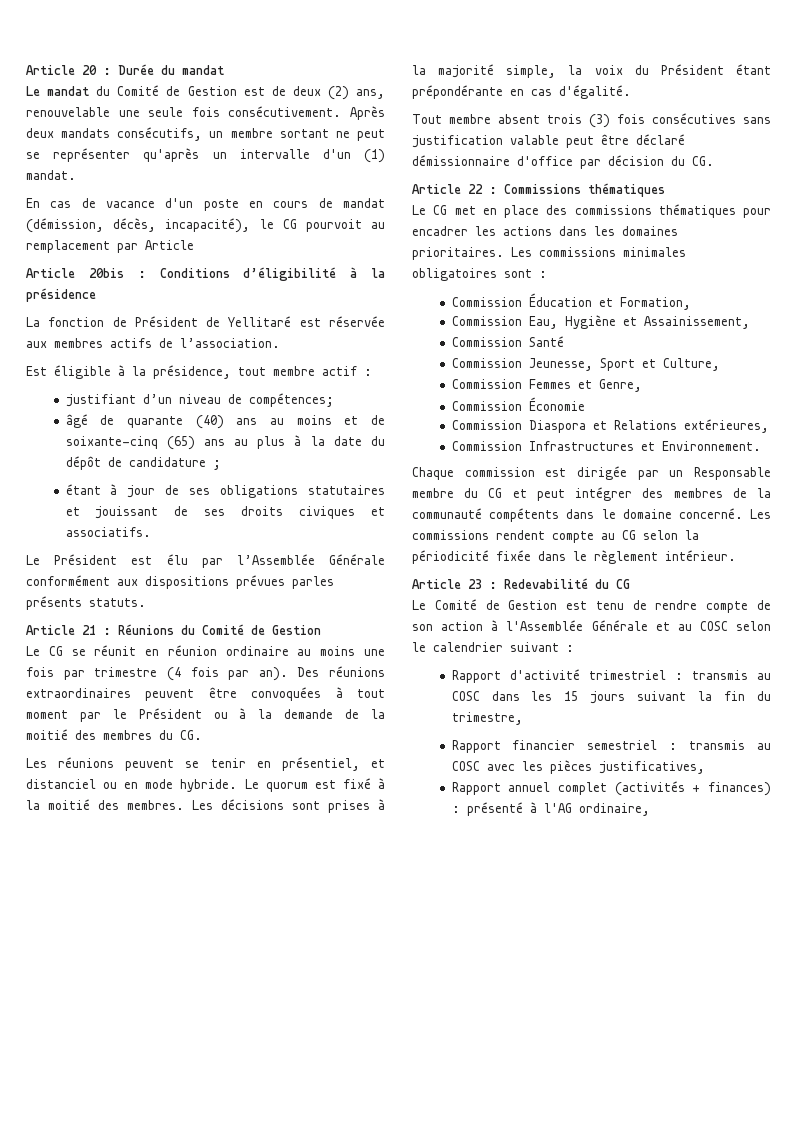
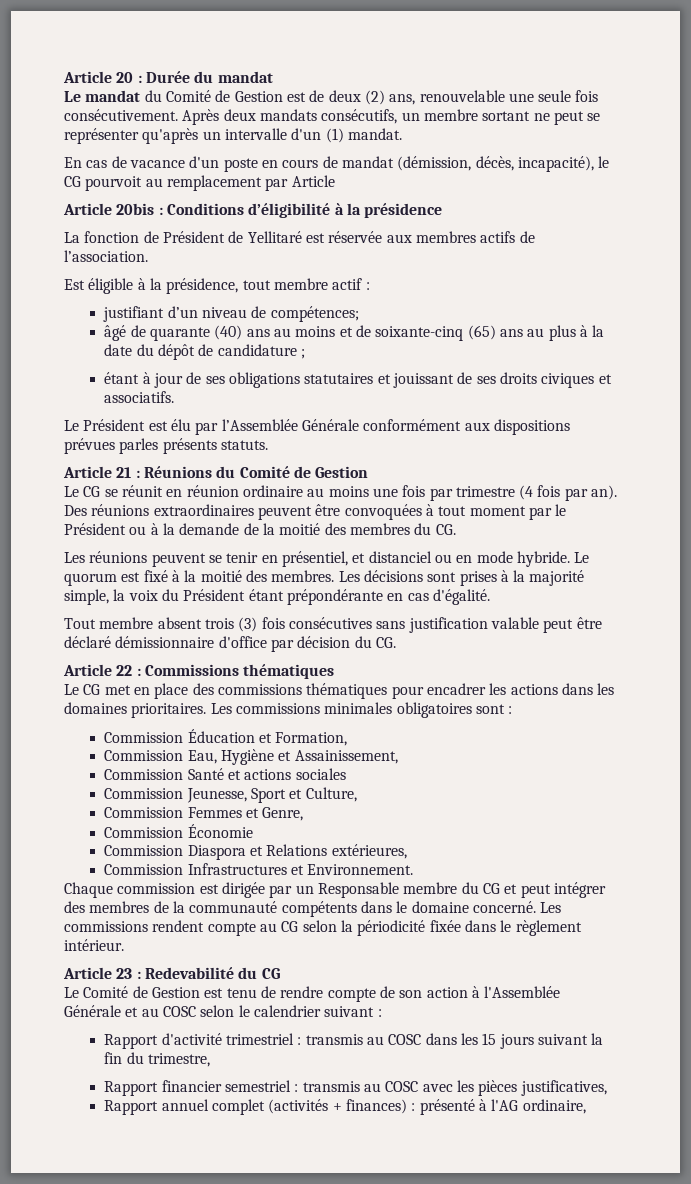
- Commission Santé
+ Commission Santé et actions sociales

